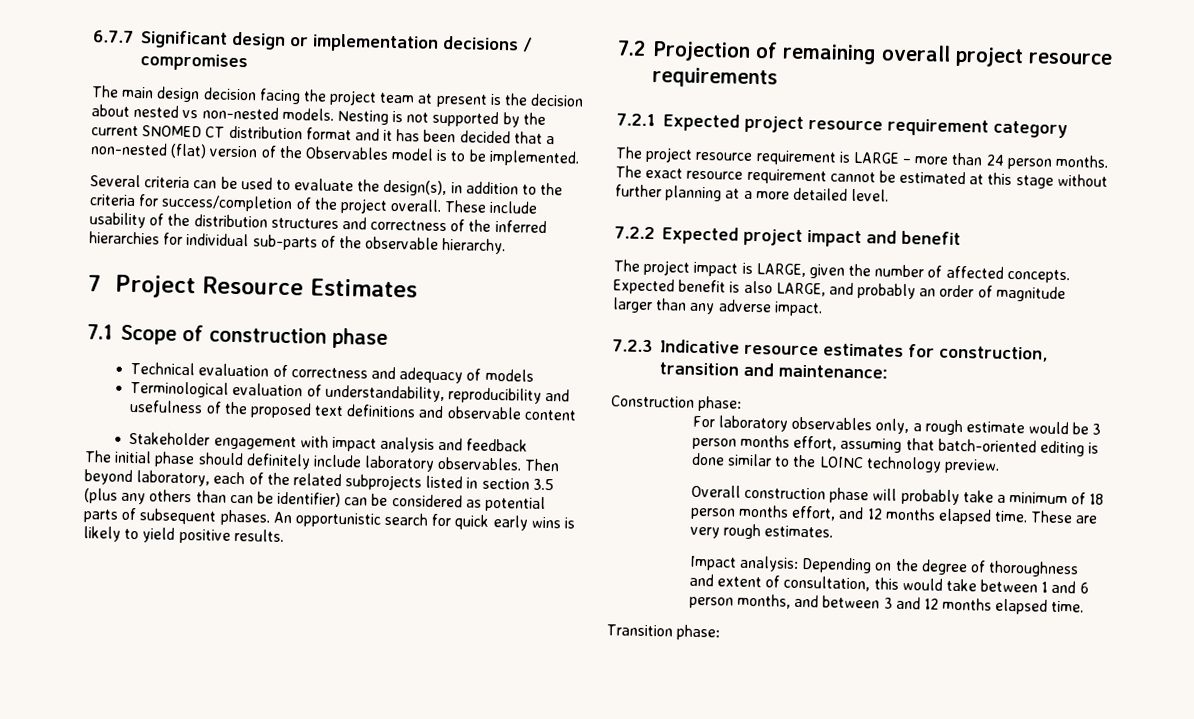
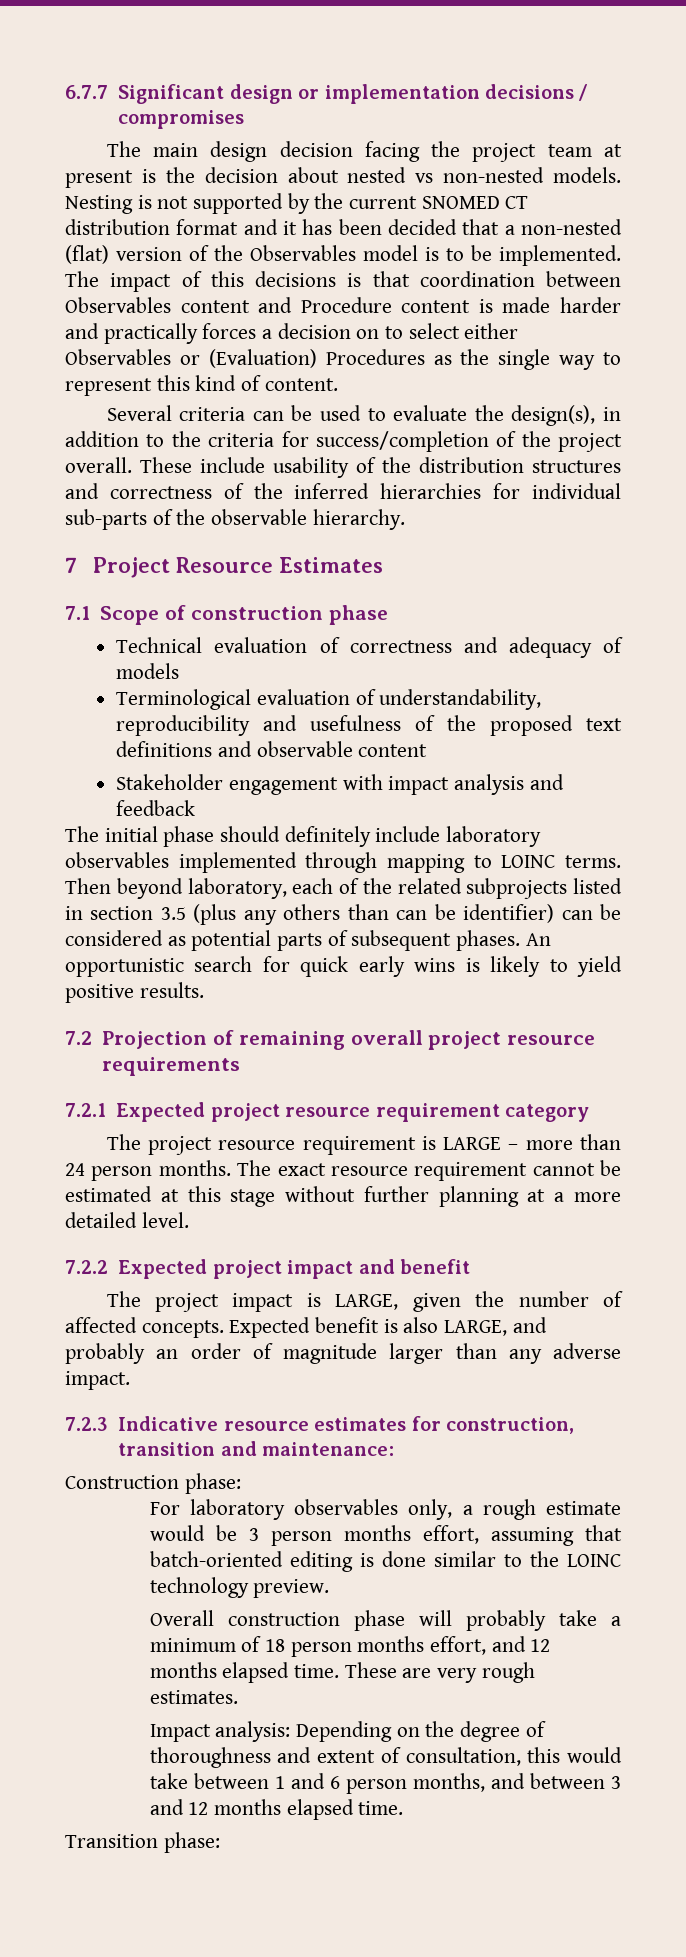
+ The impact of this decisions is that coordination between Observables content and Procedure content is made harder and practically forces a decision on to select either Observables or (Evaluation) Procedures as the single way to represent this kind of content.
- The initial phase should definitely include laboratory observables.
+ The initial phase should definitely include laboratory observables implemented through mapping to LOINC terms.

